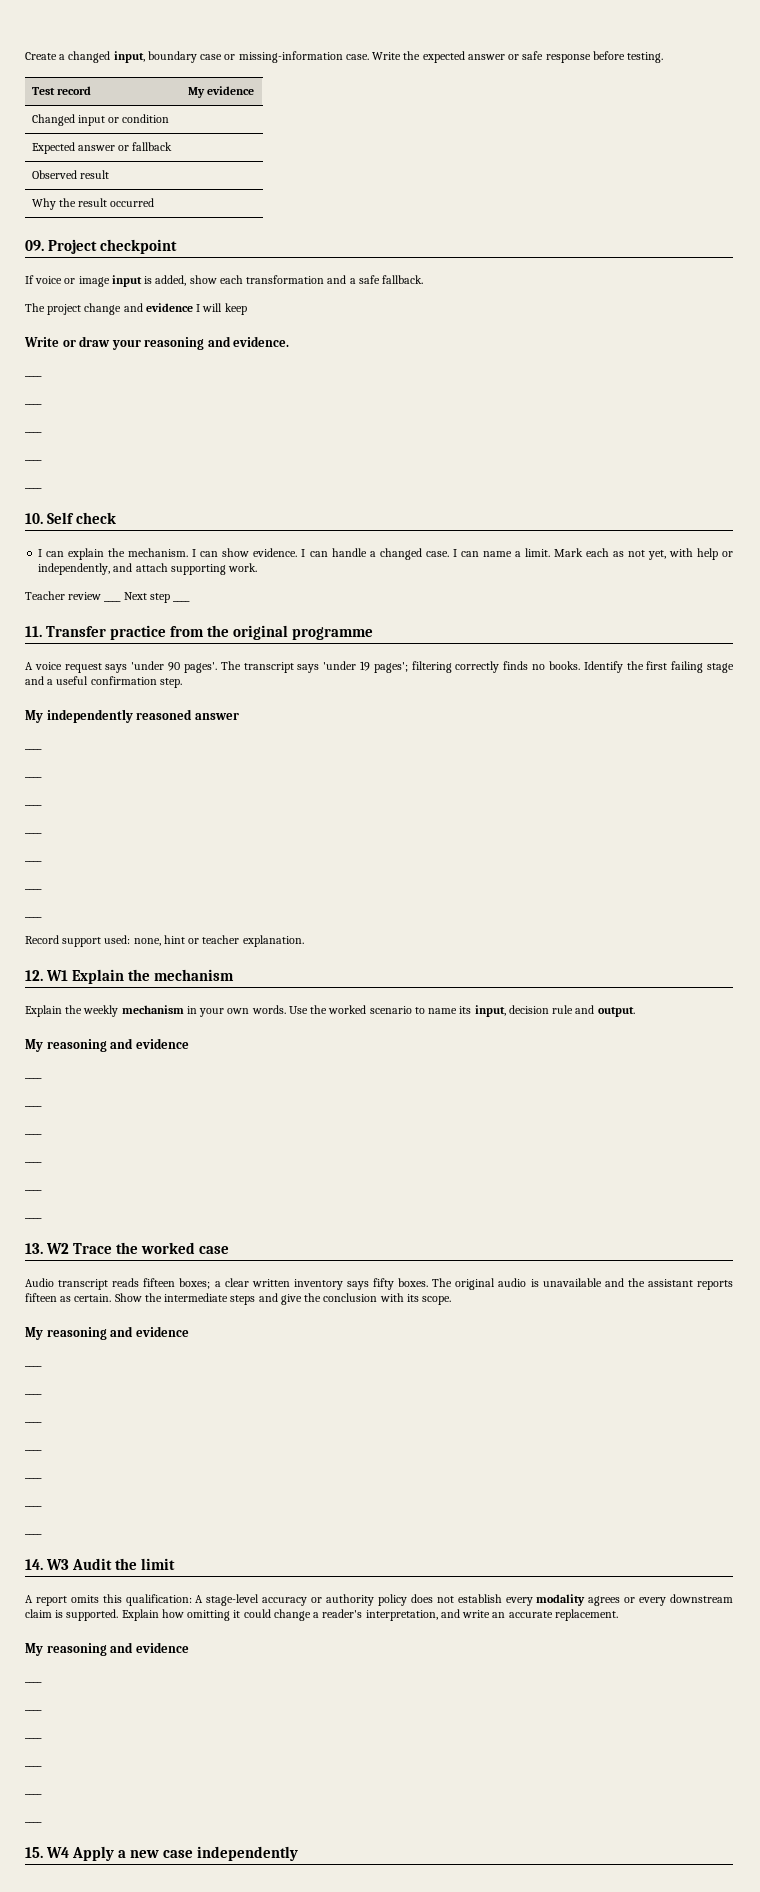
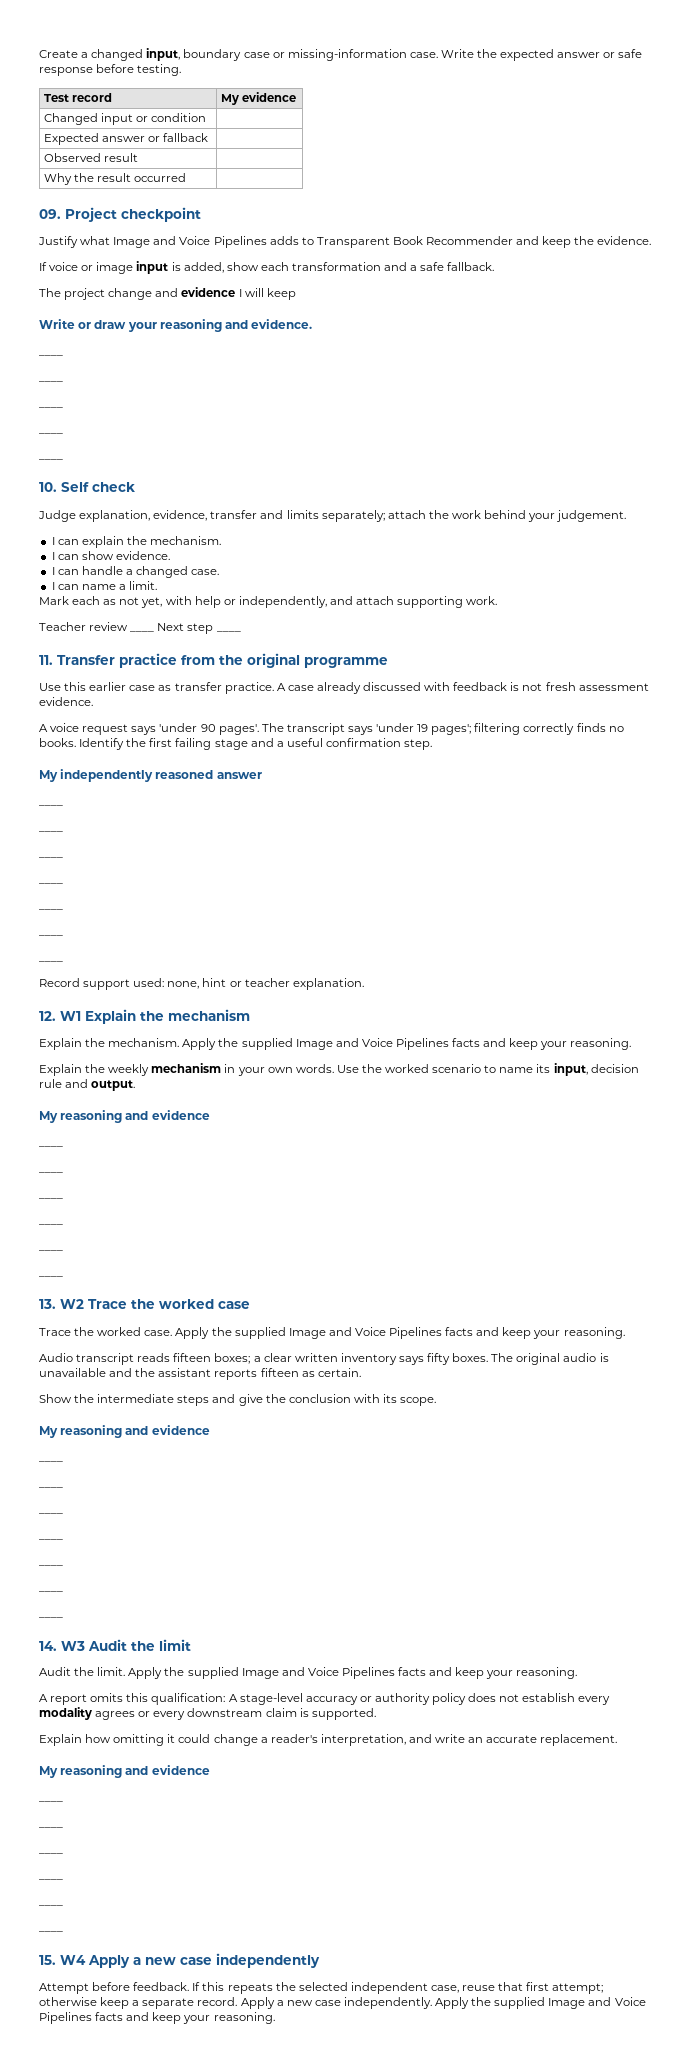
+ Justify what Image and Voice Pipelines adds to Transparent Book Recommender and keep the evidence.
+ Judge explanation, evidence, transfer and limits separately; attach the work behind your judgement.
- I can explain the mechanism. I can show evidence. I can handle a changed case. I can name a limit. Mark each as not yet, with help or independently, and attach supporting work.
+ I can explain the mechanism.
+ I can show evidence.
+ I can handle a changed case.
+ I can name a limit.
+ Mark each as not yet, with help or independently, and attach supporting work.
+ Use this earlier case as transfer practice. A case already discussed with feedback is not fresh assessment evidence.
+ Explain the mechanism. Apply the supplied Image and Voice Pipelines facts and keep your reasoning.
+ Trace the worked case. Apply the supplied Image and Voice Pipelines facts and keep your reasoning.
- The original audio is unavailable and the assistant reports fifteen as certain. Show the intermediate steps and give the conclusion with its scope.
+ The original audio is unavailable and the assistant reports fifteen as certain.
+ Show the intermediate steps and give the conclusion with its scope.
+ Audit the limit. Apply the supplied Image and Voice Pipelines facts and keep your reasoning.
- A report omits this qualification: A stage-level accuracy or authority policy does not establish every modality agrees or every downstream claim is supported. Explain how omitting it could change a reader's interpretation, and write an accurate replacement.
+ A report omits this qualification: A stage-level accuracy or authority policy does not establish every modality agrees or every downstream claim is supported.
+ Explain how omitting it could change a reader's interpretation, and write an accurate replacement.
+ Attempt before feedback. If this repeats the selected independent case, reuse that first attempt; otherwise keep a separate record. Apply a new case independently. Apply the supplied Image and Voice Pipelines facts and keep your reasoning.

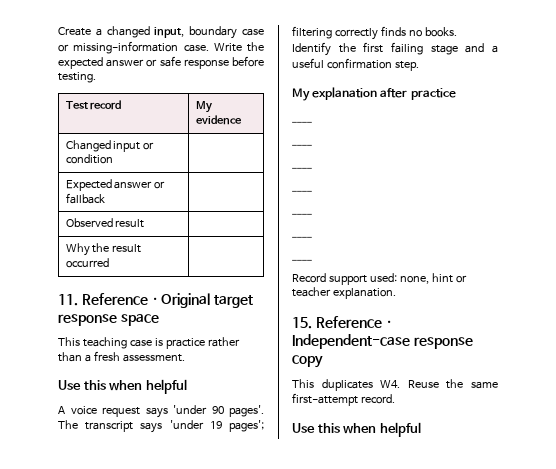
- 09. Project checkpoint
- Justify what Image and Voice Pipelines adds to Transparent Book Recommender and keep the evidence.
- If voice or image input is added, show each transformation and a safe fallback.
- The project change and evidence I will keep
- Write or draw your reasoning and evidence.
- ____
- ____
- ____
- ____
- ____
- 10. Self check
- Judge explanation, evidence, transfer and limits separately; attach the work behind your judgement.
- I can explain the mechanism.
- I can show evidence.
- I can handle a changed case.
- I can name a limit.
- Mark each as not yet, with help or independently, and attach supporting work.
- Teacher review ____ Next step ____
- 11. Transfer practice from the original programme
- Use this earlier case as transfer practice. A case already discussed with feedback is not fresh assessment evidence.
+ 11. Reference · Original target response space
+ This teaching case is practice rather than a fresh assessment.
+ Use this when helpful
- My independently reasoned answer
+ My explanation after practice
- 12. W1 Explain the mechanism
- Explain the mechanism. Apply the supplied Image and Voice Pipelines facts and keep your reasoning.
- Explain the weekly mechanism in your own words. Use the worked scenario to name its input, decision rule and output.
- My reasoning and evidence
- ____
- ____
- ____
- ____
- ____
- ____
- 13. W2 Trace the worked case
- Trace the worked case. Apply the supplied Image and Voice Pipelines facts and keep your reasoning.
- Audio transcript reads fifteen boxes; a clear written inventory says fifty boxes. The original audio is unavailable and the assistant reports fifteen as certain.
- Show the intermediate steps and give the conclusion with its scope.
- My reasoning and evidence
- ____
- ____
- ____
- ____
- ____
- ____
- ____
- 14. W3 Audit the limit
- Audit the limit. Apply the supplied Image and Voice Pipelines facts and keep your reasoning.
- A report omits this qualification: A stage-level accuracy or authority policy does not establish every modality agrees or every downstream claim is supported.
- Explain how omitting it could change a reader's interpretation, and write an accurate replacement.
- My reasoning and evidence
- ____
- ____
- ____
- ____
- ____
- ____
- 15. W4 Apply a new case independently
- Attempt before feedback. If this repeats the selected independent case, reuse that first attempt; otherwise keep a separate record. Apply a new case independently. Apply the supplied Image and Voice Pipelines facts and keep your reasoning.
+ 15. Reference · Independent-case response copy
+ This duplicates W4. Reuse the same first-attempt record.
+ Use this when helpful

